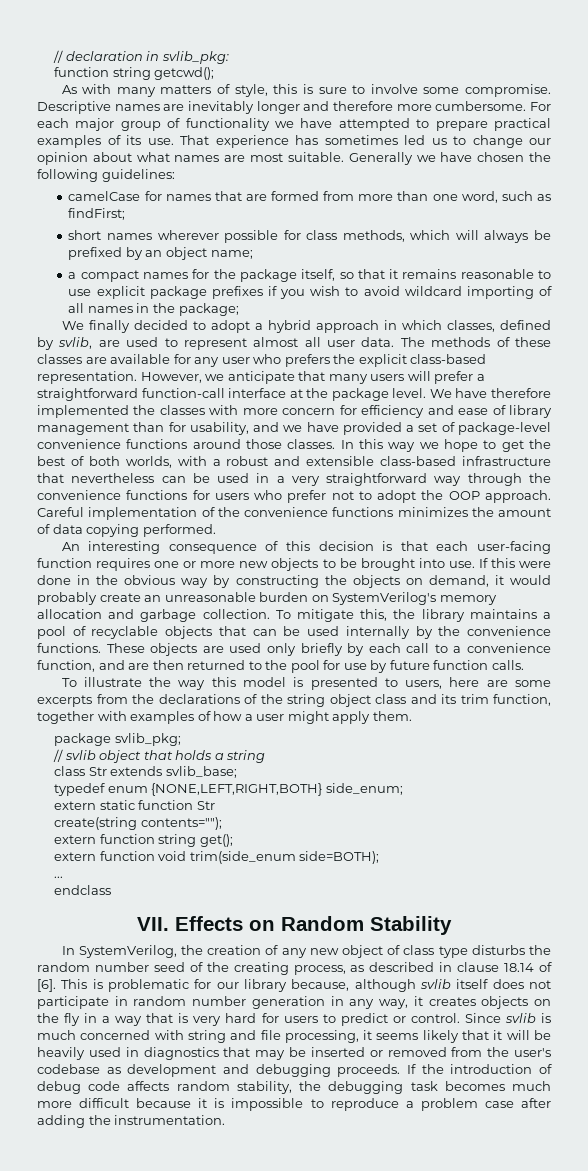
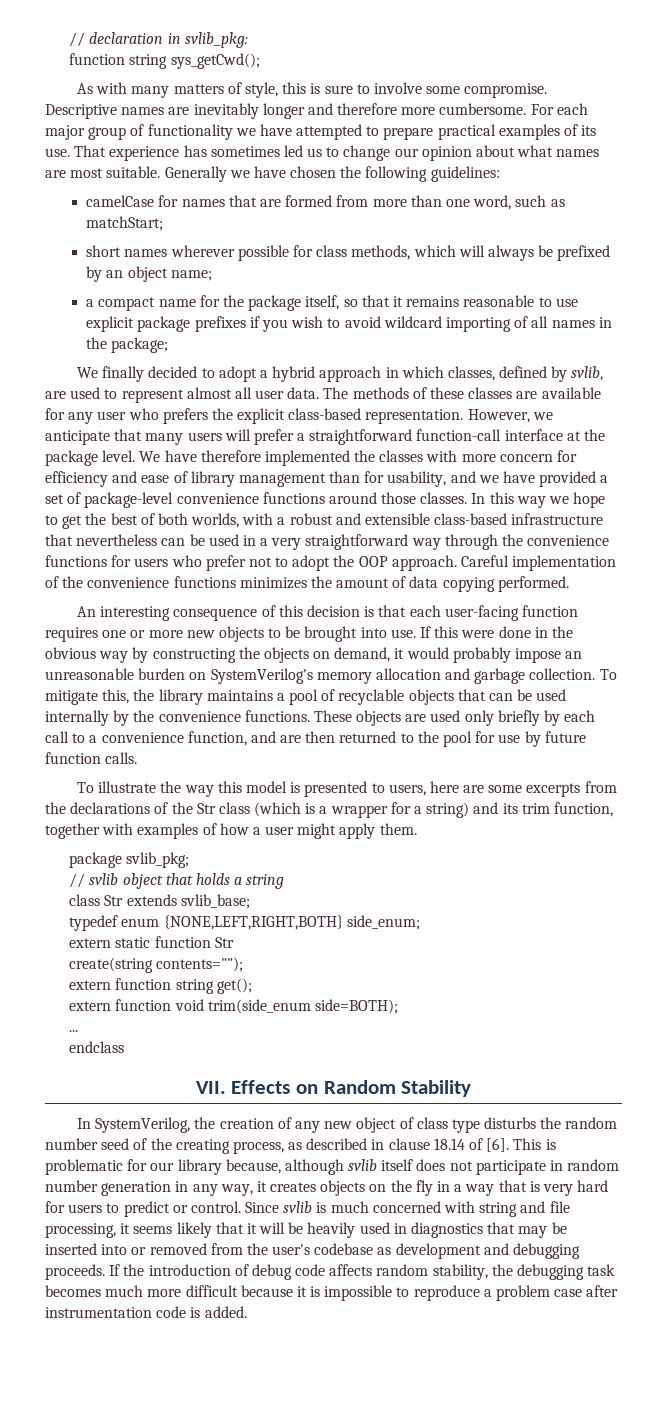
- function string getcwd();
+ function string sys_getCwd();
- camelCase for names that are formed from more than one word, such as findFirst;
+ camelCase for names that are formed from more than one word, such as matchStart;
- a compact names for the package itself, so that it remains reasonable to use explicit package prefixes if you wish to avoid wildcard importing of all names in the package;
+ a compact name for the package itself, so that it remains reasonable to use explicit package prefixes if you wish to avoid wildcard importing of all names in the package;
- If this were done in the obvious way by constructing the objects on demand, it would probably create an unreasonable burden on SystemVerilog's memory allocation and garbage collection.
+ If this were done in the obvious way by constructing the objects on demand, it would probably impose an unreasonable burden on SystemVerilog's memory allocation and garbage collection.
- To illustrate the way this model is presented to users, here are some excerpts from the declarations of the string object class and its trim function, together with examples of how a user might apply them.
+ To illustrate the way this model is presented to users, here are some excerpts from the declarations of the Str class (which is a wrapper for a string) and its trim function, together with examples of how a user might apply them.
- Since svlib is much concerned with string and file processing, it seems likely that it will be heavily used in diagnostics that may be inserted or removed from the user's codebase as development and debugging proceeds.
+ Since svlib is much concerned with string and file processing, it seems likely that it will be heavily used in diagnostics that may be inserted into or removed from the user's codebase as development and debugging proceeds.
- If the introduction of debug code affects random stability, the debugging task becomes much more difficult because it is impossible to reproduce a problem case after adding the instrumentation.
+ If the introduction of debug code affects random stability, the debugging task becomes much more difficult because it is impossible to reproduce a problem case after instrumentation code is added.

